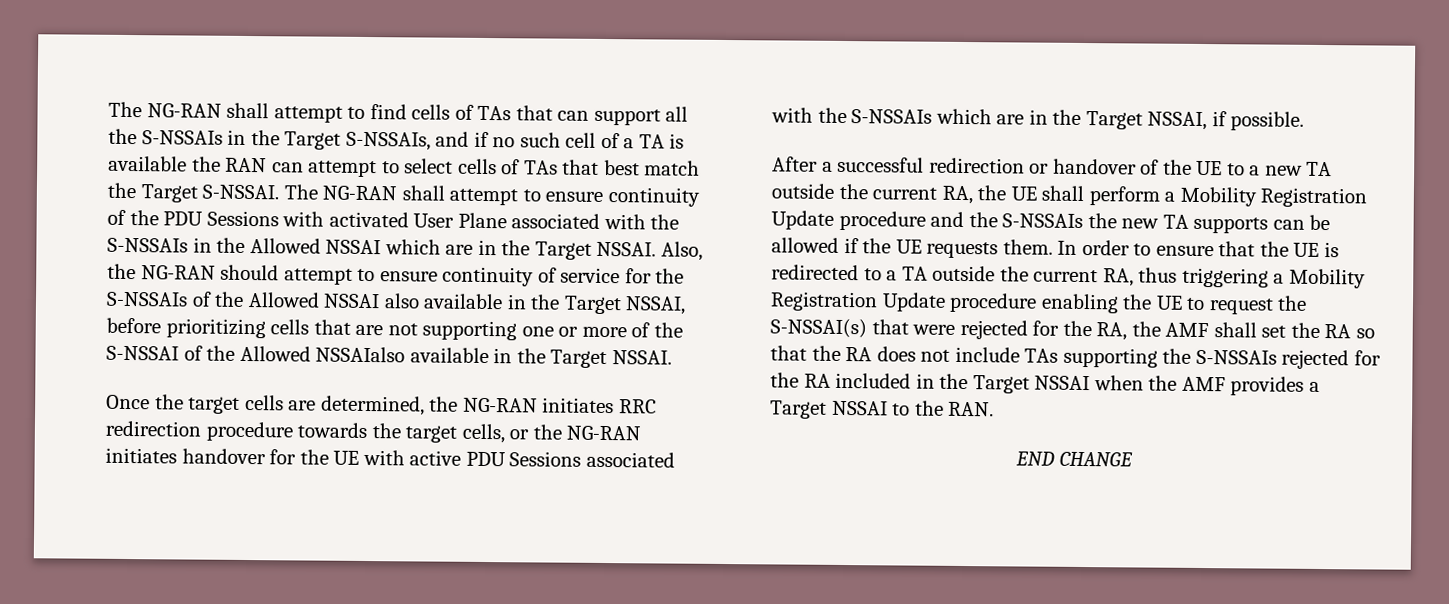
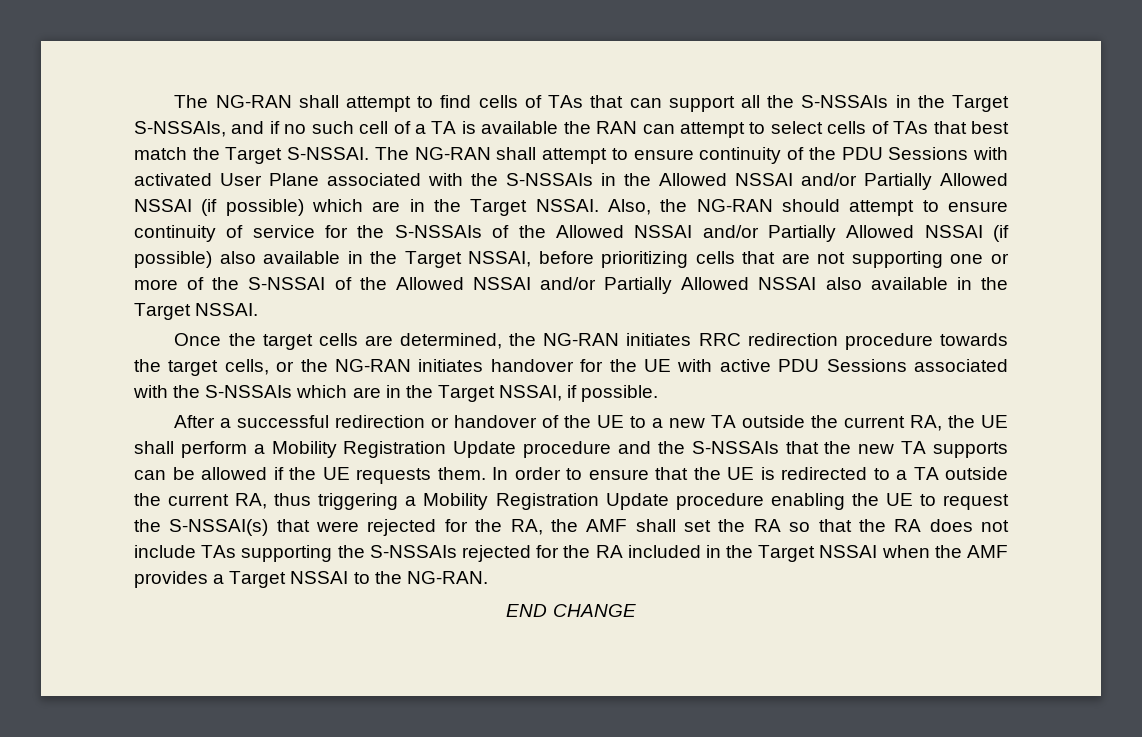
- The NG-RAN shall attempt to ensure continuity of the PDU Sessions with activated User Plane associated with the S-NSSAIs in the Allowed NSSAI which are in the Target NSSAI.
+ The NG-RAN shall attempt to ensure continuity of the PDU Sessions with activated User Plane associated with the S-NSSAIs in the Allowed NSSAI and/or Partially Allowed NSSAI (if possible) which are in the Target NSSAI.
- Also, the NG-RAN should attempt to ensure continuity of service for the S-NSSAIs of the Allowed NSSAI also available in the Target NSSAI, before prioritizing cells that are not supporting one or more of the S-NSSAI of the Allowed NSSAIalso available in the Target NSSAI.
+ Also, the NG-RAN should attempt to ensure continuity of service for the S-NSSAIs of the Allowed NSSAI and/or Partially Allowed NSSAI (if possible) also available in the Target NSSAI, before prioritizing cells that are not supporting one or more of the S-NSSAI of the Allowed NSSAI and/or Partially Allowed NSSAI also available in the Target NSSAI.
- After a successful redirection or handover of the UE to a new TA outside the current RA, the UE shall perform a Mobility Registration Update procedure and the S-NSSAIs the new TA supports can be allowed if the UE requests them.
+ After a successful redirection or handover of the UE to a new TA outside the current RA, the UE shall perform a Mobility Registration Update procedure and the S-NSSAIs that the new TA supports can be allowed if the UE requests them.
- In order to ensure that the UE is redirected to a TA outside the current RA, thus triggering a Mobility Registration Update procedure enabling the UE to request the S-NSSAI(s) that were rejected for the RA, the AMF shall set the RA so that the RA does not include TAs supporting the S-NSSAIs rejected for the RA included in the Target NSSAI when the AMF provides a Target NSSAI to the RAN.
+ In order to ensure that the UE is redirected to a TA outside the current RA, thus triggering a Mobility Registration Update procedure enabling the UE to request the S-NSSAI(s) that were rejected for the RA, the AMF shall set the RA so that the RA does not include TAs supporting the S-NSSAIs rejected for the RA included in the Target NSSAI when the AMF provides a Target NSSAI to the NG-RAN.

